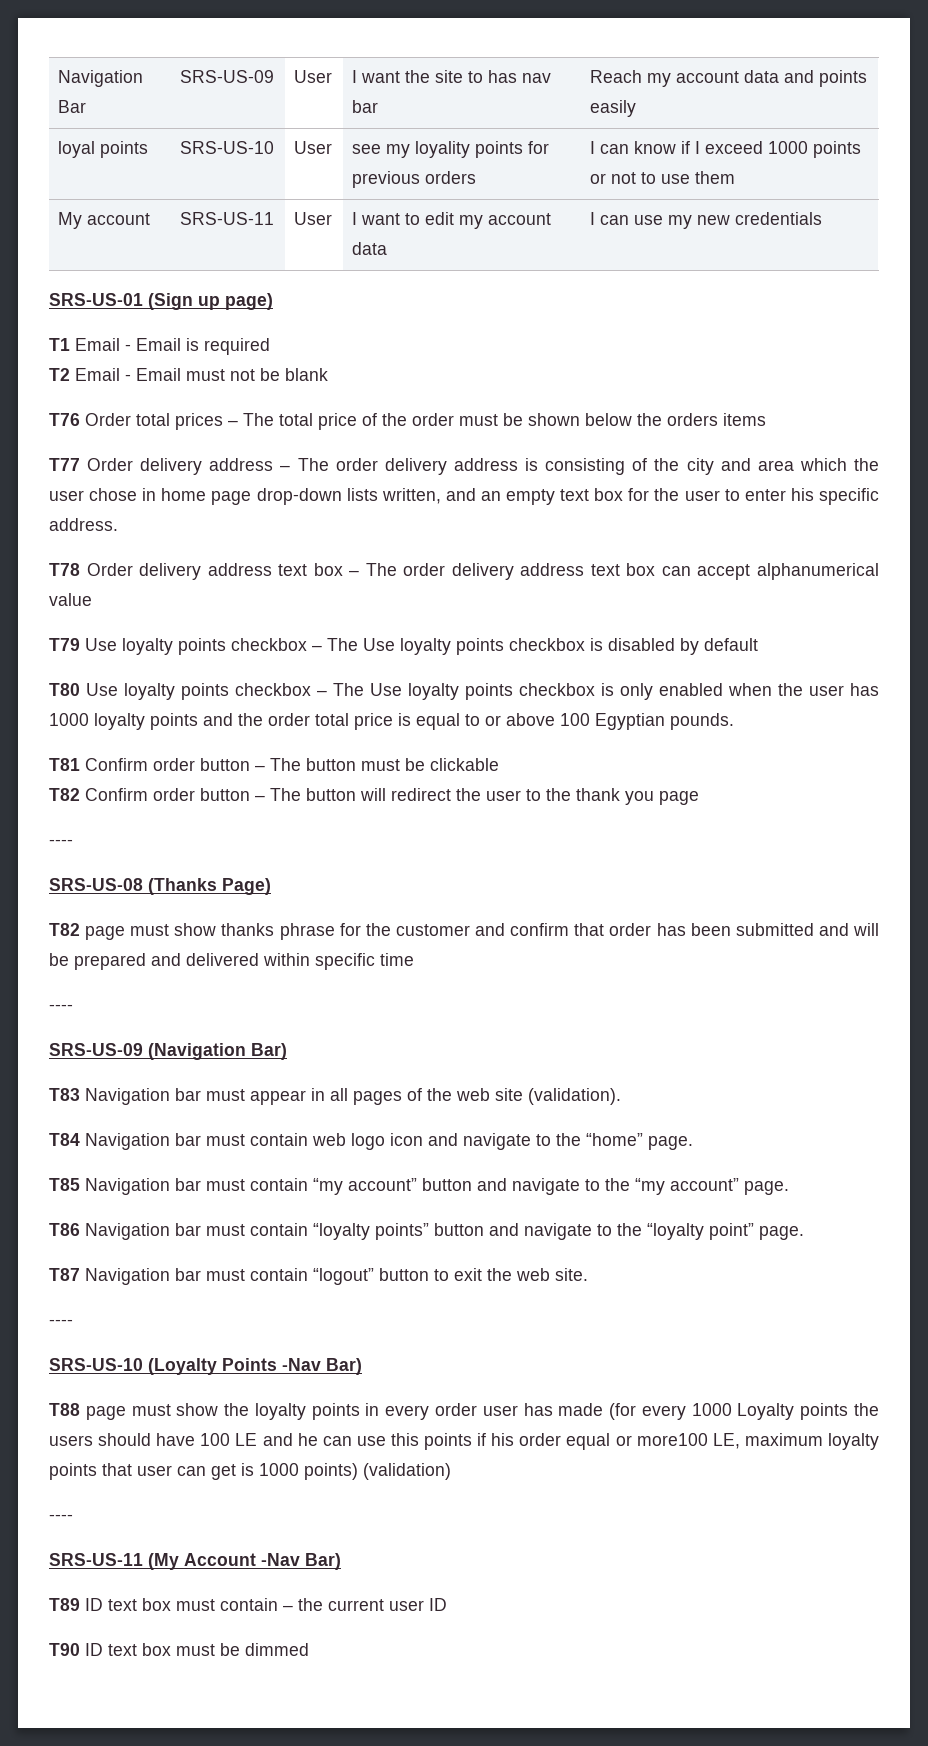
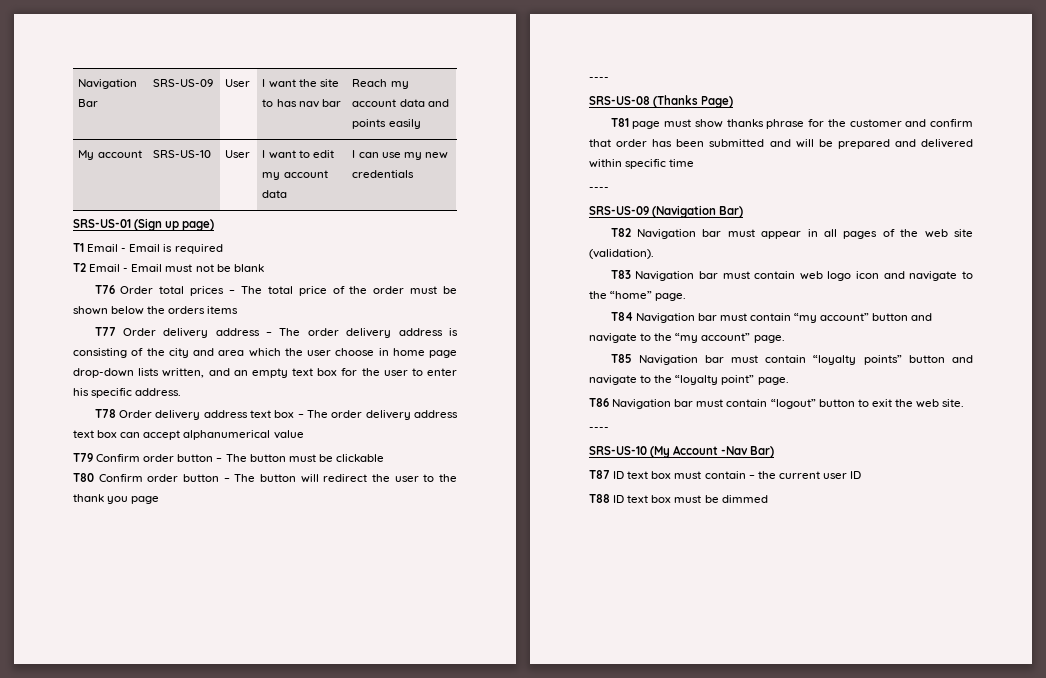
- loyal points | SRS-US-10 | User | see my loyality points for previous orders | I can know if I exceed 1000 points or not to use them
- My account | SRS-US-11 | User | I want to edit my account data | I can use my new credentials
+ My account | SRS-US-10 | User | I want to edit my account data | I can use my new credentials
- T77 Order delivery address – The order delivery address is consisting of the city and area which the user chose in home page drop-down lists written, and an empty text box for the user to enter his specific address.
+ T77 Order delivery address – The order delivery address is consisting of the city and area which the user choose in home page drop-down lists written, and an empty text box for the user to enter his specific address.
- T79 Use loyalty points checkbox – The Use loyalty points checkbox is disabled by default
- T80 Use loyalty points checkbox – The Use loyalty points checkbox is only enabled when the user has 1000 loyalty points and the order total price is equal to or above 100 Egyptian pounds.
- T81 Confirm order button – The button must be clickable
+ T79 Confirm order button – The button must be clickable
- T82 Confirm order button – The button will redirect the user to the thank you page
+ T80 Confirm order button – The button will redirect the user to the thank you page
- T82 page must show thanks phrase for the customer and confirm that order has been submitted and will be prepared and delivered within specific time
+ T81 page must show thanks phrase for the customer and confirm that order has been submitted and will be prepared and delivered within specific time
- T83 Navigation bar must appear in all pages of the web site (validation).
+ T82 Navigation bar must appear in all pages of the web site (validation).
- T84 Navigation bar must contain web logo icon and navigate to the “home” page.
+ T83 Navigation bar must contain web logo icon and navigate to the “home” page.
- T85 Navigation bar must contain “my account” button and navigate to the “my account” page.
+ T84 Navigation bar must contain “my account” button and navigate to the “my account” page.
- T86 Navigation bar must contain “loyalty points” button and navigate to the “loyalty point” page.
+ T85 Navigation bar must contain “loyalty points” button and navigate to the “loyalty point” page.
- T87 Navigation bar must contain “logout” button to exit the web site.
+ T86 Navigation bar must contain “logout” button to exit the web site.
- SRS-US-10 (Loyalty Points -Nav Bar)
- T88 page must show the loyalty points in every order user has made (for every 1000 Loyalty points the users should have 100 LE and he can use this points if his order equal or more100 LE, maximum loyalty points that user can get is 1000 points) (validation)
- ----
- SRS-US-11 (My Account -Nav Bar)
+ SRS-US-10 (My Account -Nav Bar)
- T89 ID text box must contain – the current user ID
+ T87 ID text box must contain – the current user ID
- T90 ID text box must be dimmed
+ T88 ID text box must be dimmed

